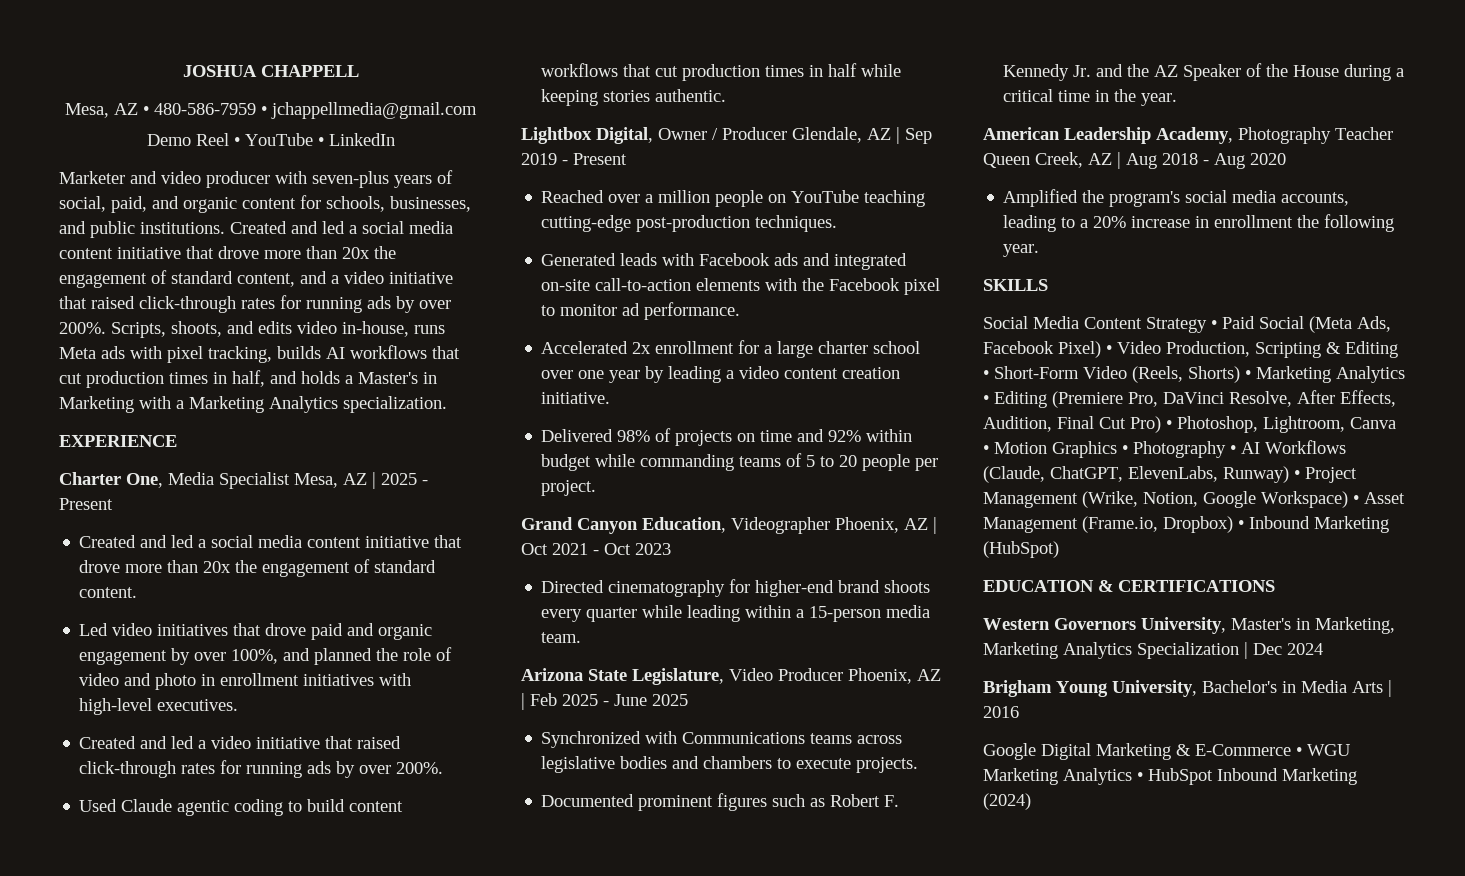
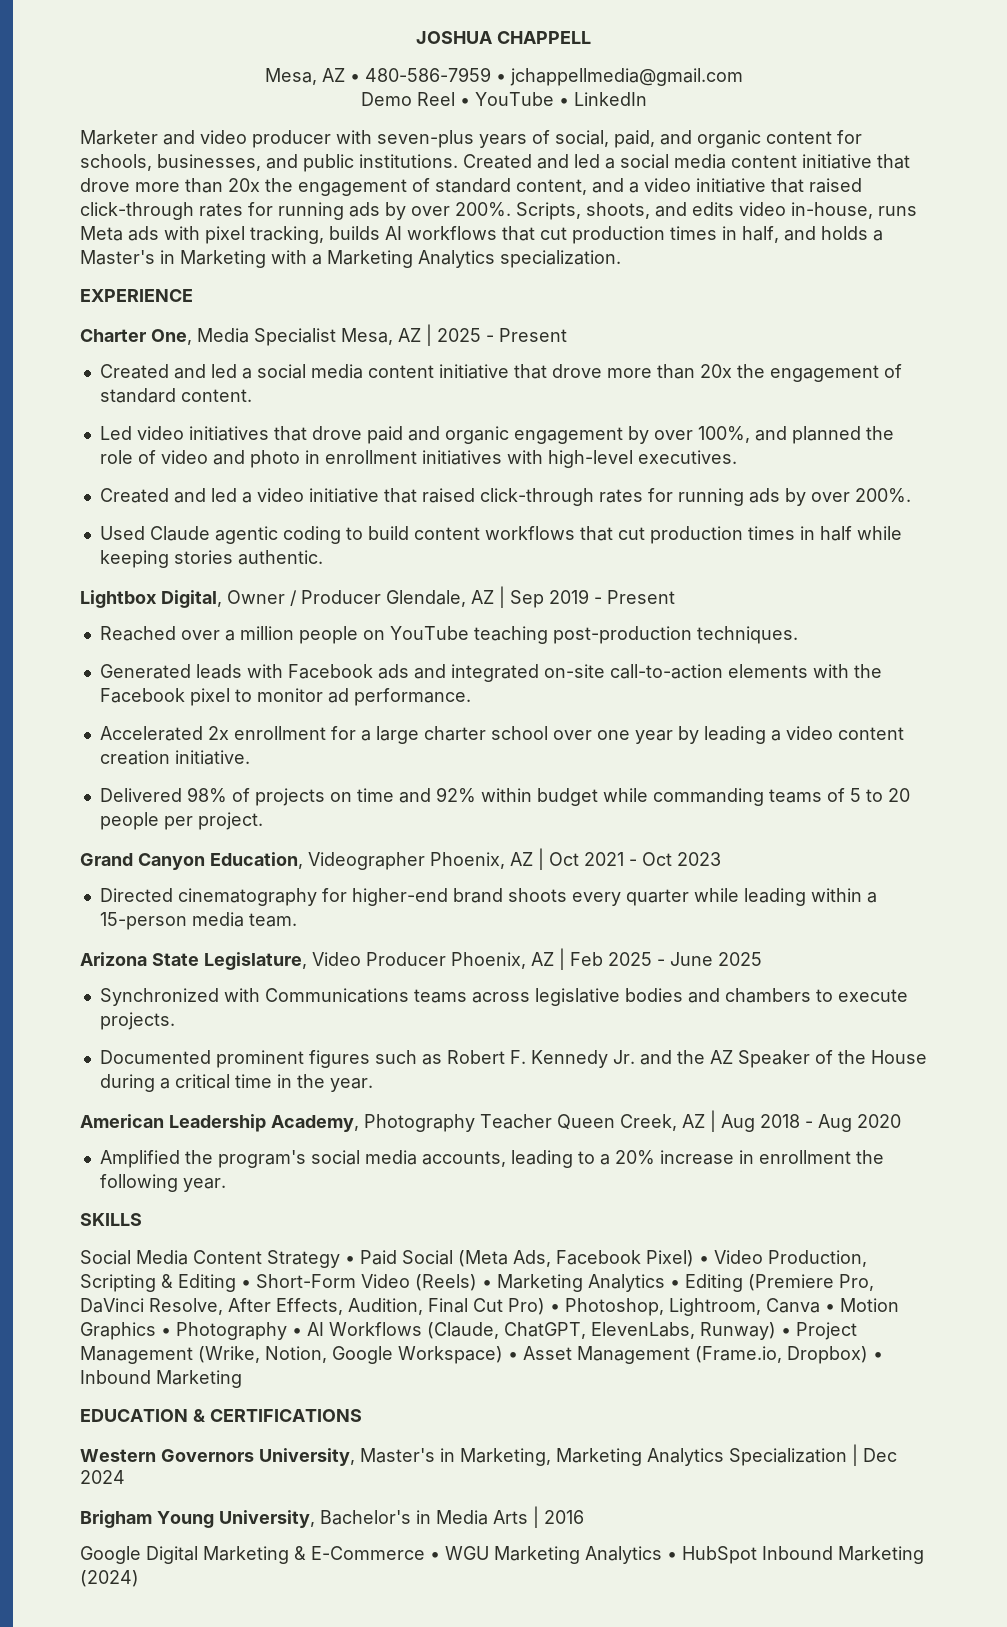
- Reached over a million people on YouTube teaching cutting-edge post-production techniques.
+ Reached over a million people on YouTube teaching post-production techniques.
- Social Media Content Strategy • Paid Social (Meta Ads, Facebook Pixel) • Video Production, Scripting & Editing • Short-Form Video (Reels, Shorts) • Marketing Analytics • Editing (Premiere Pro, DaVinci Resolve, After Effects, Audition, Final Cut Pro) • Photoshop, Lightroom, Canva • Motion Graphics • Photography • AI Workflows (Claude, ChatGPT, ElevenLabs, Runway) • Project Management (Wrike, Notion, Google Workspace) • Asset Management (Frame.io, Dropbox) • Inbound Marketing (HubSpot)
+ Social Media Content Strategy • Paid Social (Meta Ads, Facebook Pixel) • Video Production, Scripting & Editing • Short-Form Video (Reels) • Marketing Analytics • Editing (Premiere Pro, DaVinci Resolve, After Effects, Audition, Final Cut Pro) • Photoshop, Lightroom, Canva • Motion Graphics • Photography • AI Workflows (Claude, ChatGPT, ElevenLabs, Runway) • Project Management (Wrike, Notion, Google Workspace) • Asset Management (Frame.io, Dropbox) • Inbound Marketing

